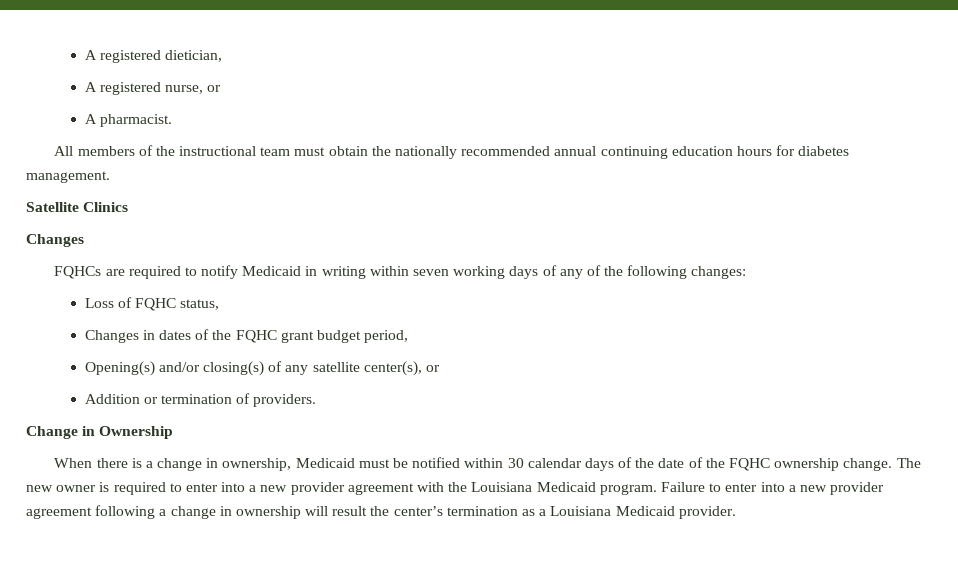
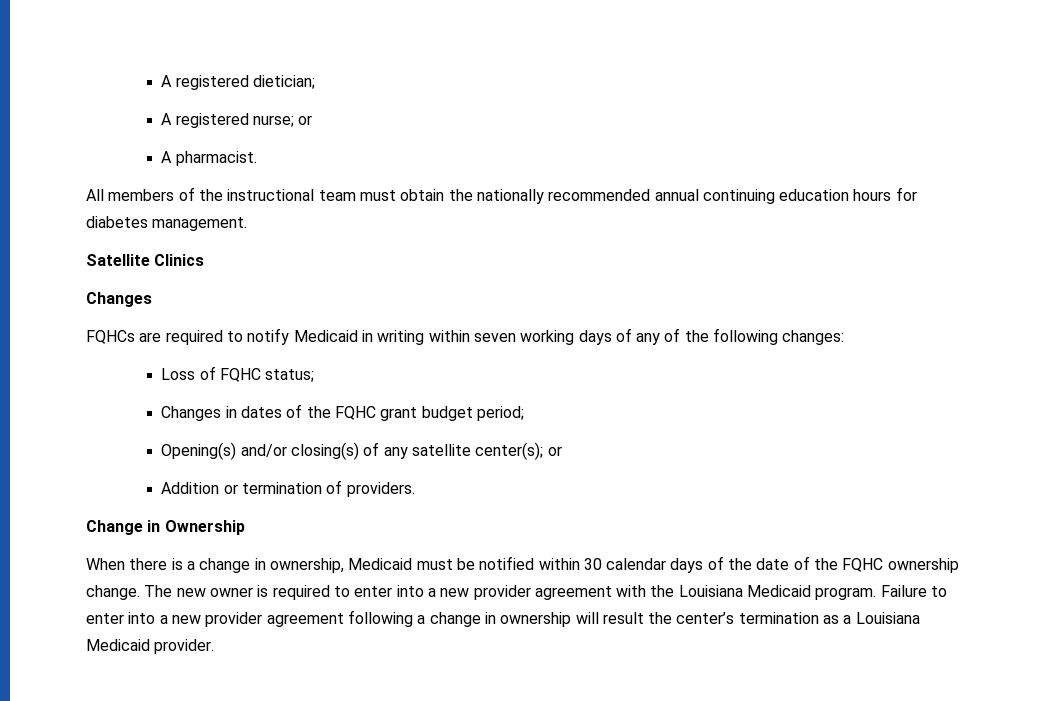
- A registered dietician,
- A registered nurse, or
+ A registered dietician;
+ A registered nurse; or
- Loss of FQHC status,
+ Loss of FQHC status;
- Changes in dates of the FQHC grant budget period,
+ Changes in dates of the FQHC grant budget period;
- Opening(s) and/or closing(s) of any satellite center(s), or
+ Opening(s) and/or closing(s) of any satellite center(s); or

